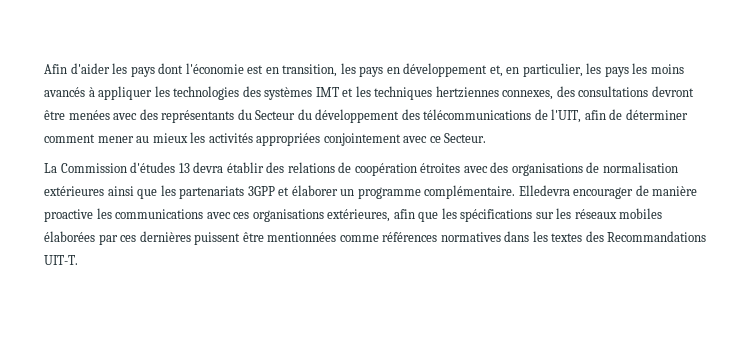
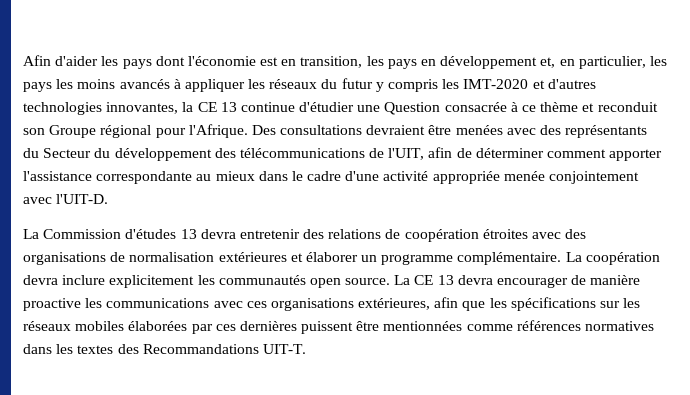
- Afin d'aider les pays dont l'économie est en transition, les pays en développement et, en particulier, les pays les moins avancés à appliquer les technologies des systèmes IMT et les techniques hertziennes connexes, des consultations devront être menées avec des représentants du Secteur du développement des télécommunications de l'UIT, afin de déterminer comment mener au mieux les activités appropriées conjointement avec ce Secteur.
+ Afin d'aider les pays dont l'économie est en transition, les pays en développement et, en particulier, les pays les moins avancés à appliquer les réseaux du futur y compris les IMT-2020 et d'autres technologies innovantes, la CE 13 continue d'étudier une Question consacrée à ce thème et reconduit son Groupe régional pour l'Afrique. Des consultations devraient être menées avec des représentants du Secteur du développement des télécommunications de l'UIT, afin de déterminer comment apporter l'assistance correspondante au mieux dans le cadre d'une activité appropriée menée conjointement avec l'UIT-D.
- La Commission d'études 13 devra établir des relations de coopération étroites avec des organisations de normalisation extérieures ainsi que les partenariats 3GPP et élaborer un programme complémentaire.
+ La Commission d'études 13 devra entretenir des relations de coopération étroites avec des organisations de normalisation extérieures et élaborer un programme complémentaire.
- Elledevra encourager de manière proactive les communications avec ces organisations extérieures, afin que les spécifications sur les réseaux mobiles élaborées par ces dernières puissent être mentionnées comme références normatives dans les textes des Recommandations UIT-T.
+ La coopération devra inclure explicitement les communautés open source. La CE 13 devra encourager de manière proactive les communications avec ces organisations extérieures, afin que les spécifications sur les réseaux mobiles élaborées par ces dernières puissent être mentionnées comme références normatives dans les textes des Recommandations UIT-T.

